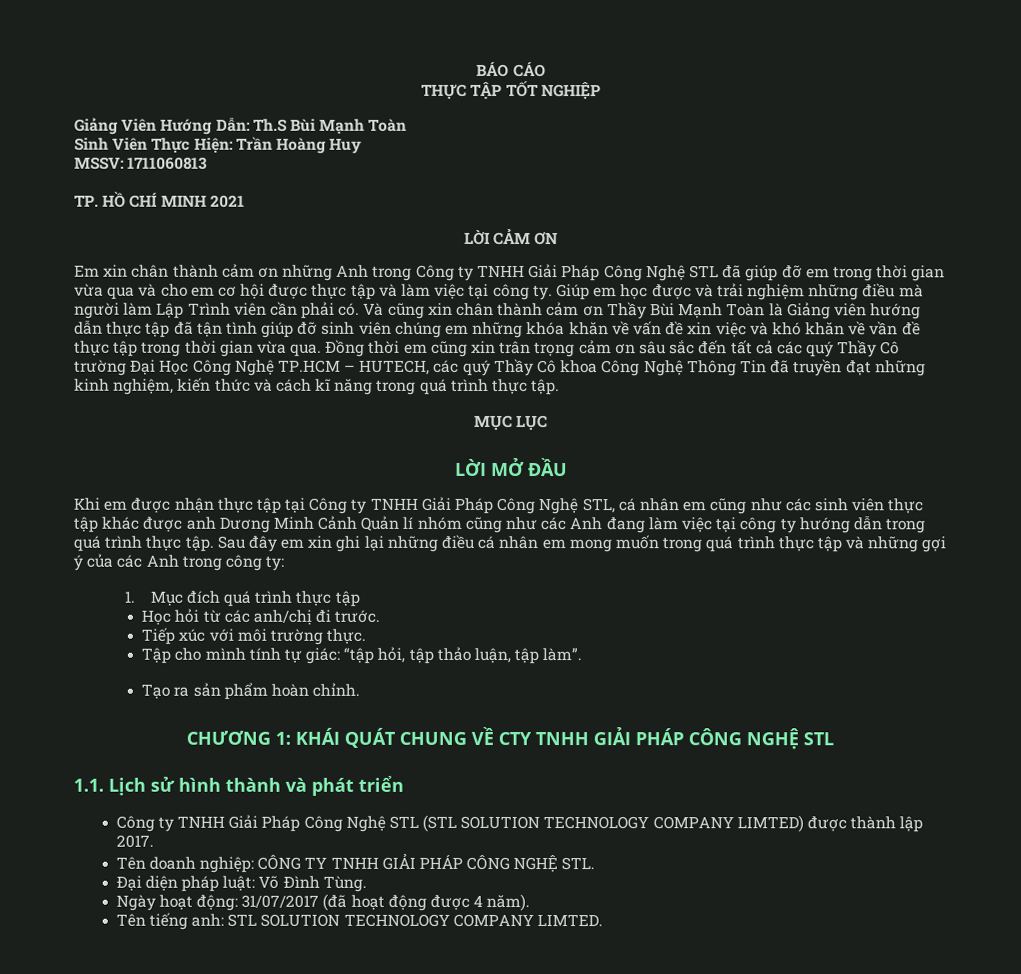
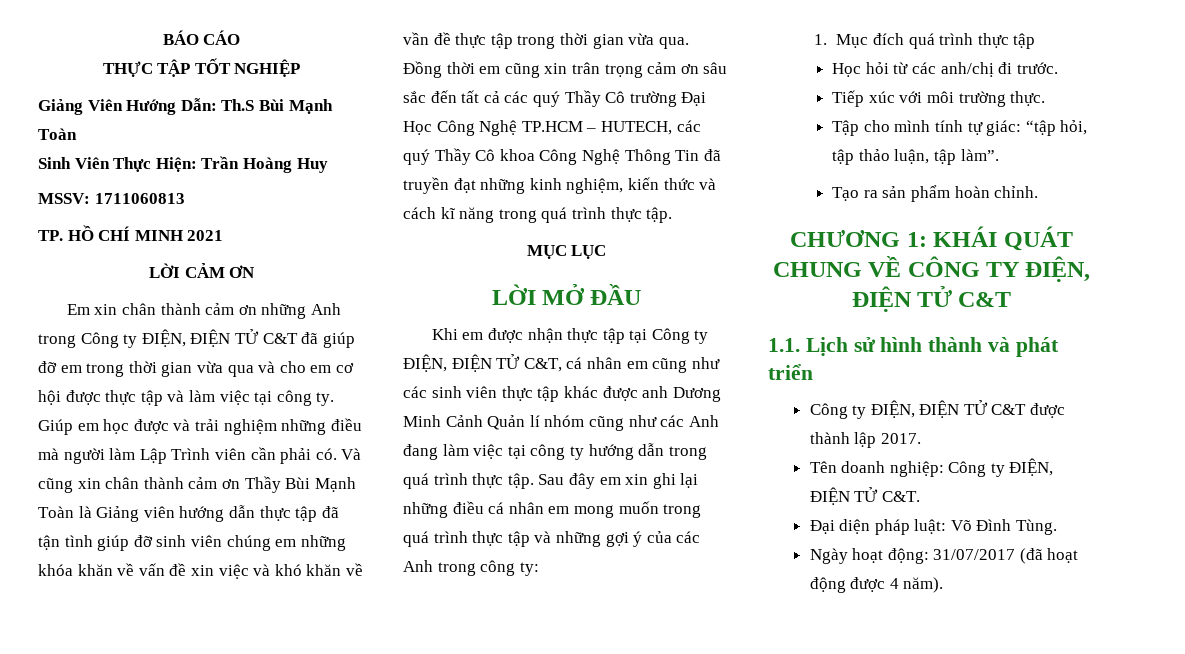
- Em xin chân thành cảm ơn những Anh trong Công ty TNHH Giải Pháp Công Nghệ STL đã giúp đỡ em trong thời gian vừa qua và cho em cơ hội được thực tập và làm việc tại công ty.
+ Em xin chân thành cảm ơn những Anh trong Công ty ĐIỆN, ĐIỆN TỬ C&T đã giúp đỡ em trong thời gian vừa qua và cho em cơ hội được thực tập và làm việc tại công ty.
- Khi em được nhận thực tập tại Công ty TNHH Giải Pháp Công Nghệ STL, cá nhân em cũng như các sinh viên thực tập khác được anh Dương Minh Cảnh Quản lí nhóm cũng như các Anh đang làm việc tại công ty hướng dẫn trong quá trình thực tập.
+ Khi em được nhận thực tập tại Công ty ĐIỆN, ĐIỆN TỬ C&T, cá nhân em cũng như các sinh viên thực tập khác được anh Dương Minh Cảnh Quản lí nhóm cũng như các Anh đang làm việc tại công ty hướng dẫn trong quá trình thực tập.
- CHƯƠNG 1: KHÁI QUÁT CHUNG VỀ CTY TNHH GIẢI PHÁP CÔNG NGHỆ STL
+ CHƯƠNG 1: KHÁI QUÁT CHUNG VỀ CÔNG TY ĐIỆN, ĐIỆN TỬ C&T
- Công ty TNHH Giải Pháp Công Nghệ STL (STL SOLUTION TECHNOLOGY COMPANY LIMTED) được thành lập 2017.
+ Công ty ĐIỆN, ĐIỆN TỬ C&T được thành lập 2017.
- Tên doanh nghiệp: CÔNG TY TNHH GIẢI PHÁP CÔNG NGHỆ STL.
+ Tên doanh nghiệp: Công ty ĐIỆN, ĐIỆN TỬ C&T.
- Tên tiếng anh: STL SOLUTION TECHNOLOGY COMPANY LIMTED.

